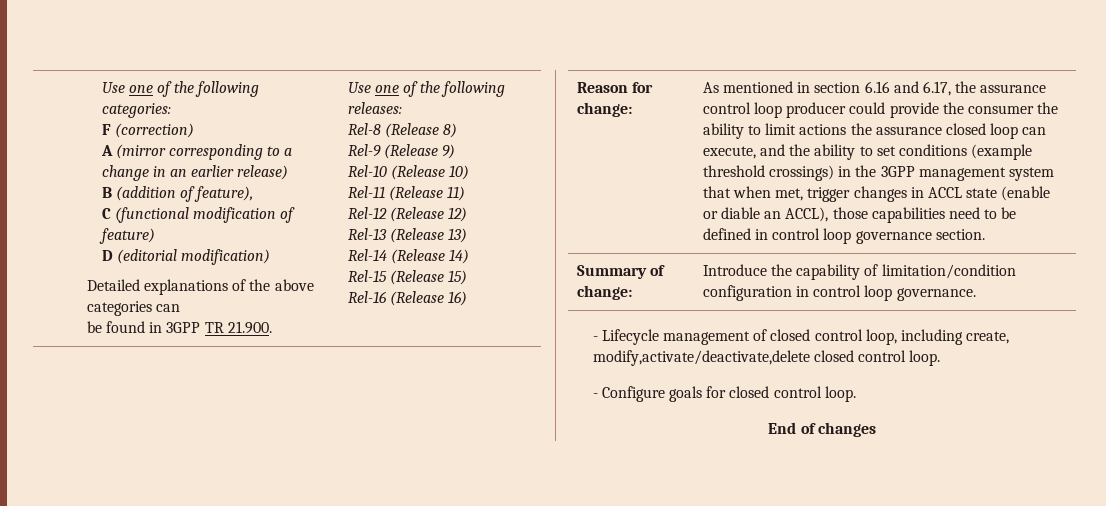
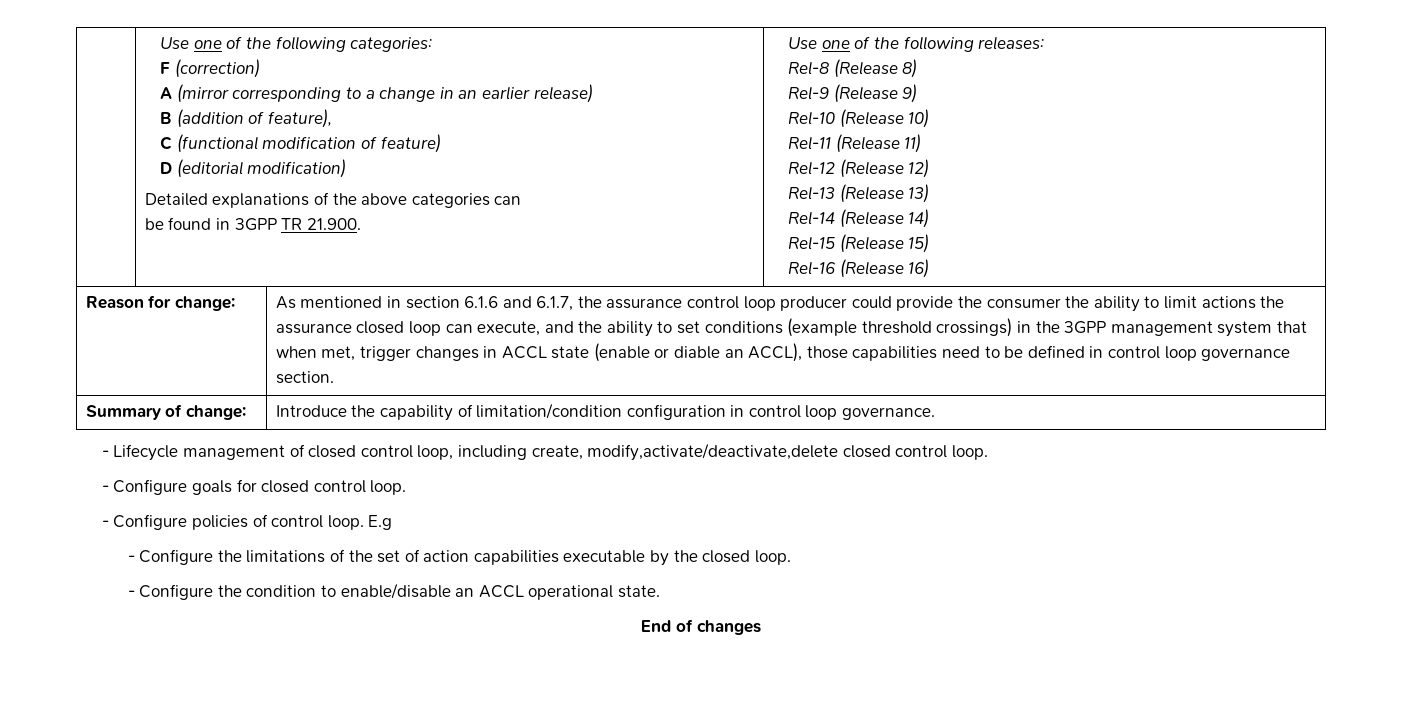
- As mentioned in section 6.16 and 6.17, the assurance control loop producer could provide the consumer the ability to limit actions the assurance closed loop can execute, and the ability to set conditions (example threshold crossings) in the 3GPP management system that when met, trigger changes in ACCL state (enable or diable an ACCL), those capabilities need to be defined in control loop governance section.
+ As mentioned in section 6.1.6 and 6.1.7, the assurance control loop producer could provide the consumer the ability to limit actions the assurance closed loop can execute, and the ability to set conditions (example threshold crossings) in the 3GPP management system that when met, trigger changes in ACCL state (enable or diable an ACCL), those capabilities need to be defined in control loop governance section.
+ - Configure policies of control loop. E.g
+ - Configure the limitations of the set of action capabilities executable by the closed loop.
+ - Configure the condition to enable/disable an ACCL operational state.

